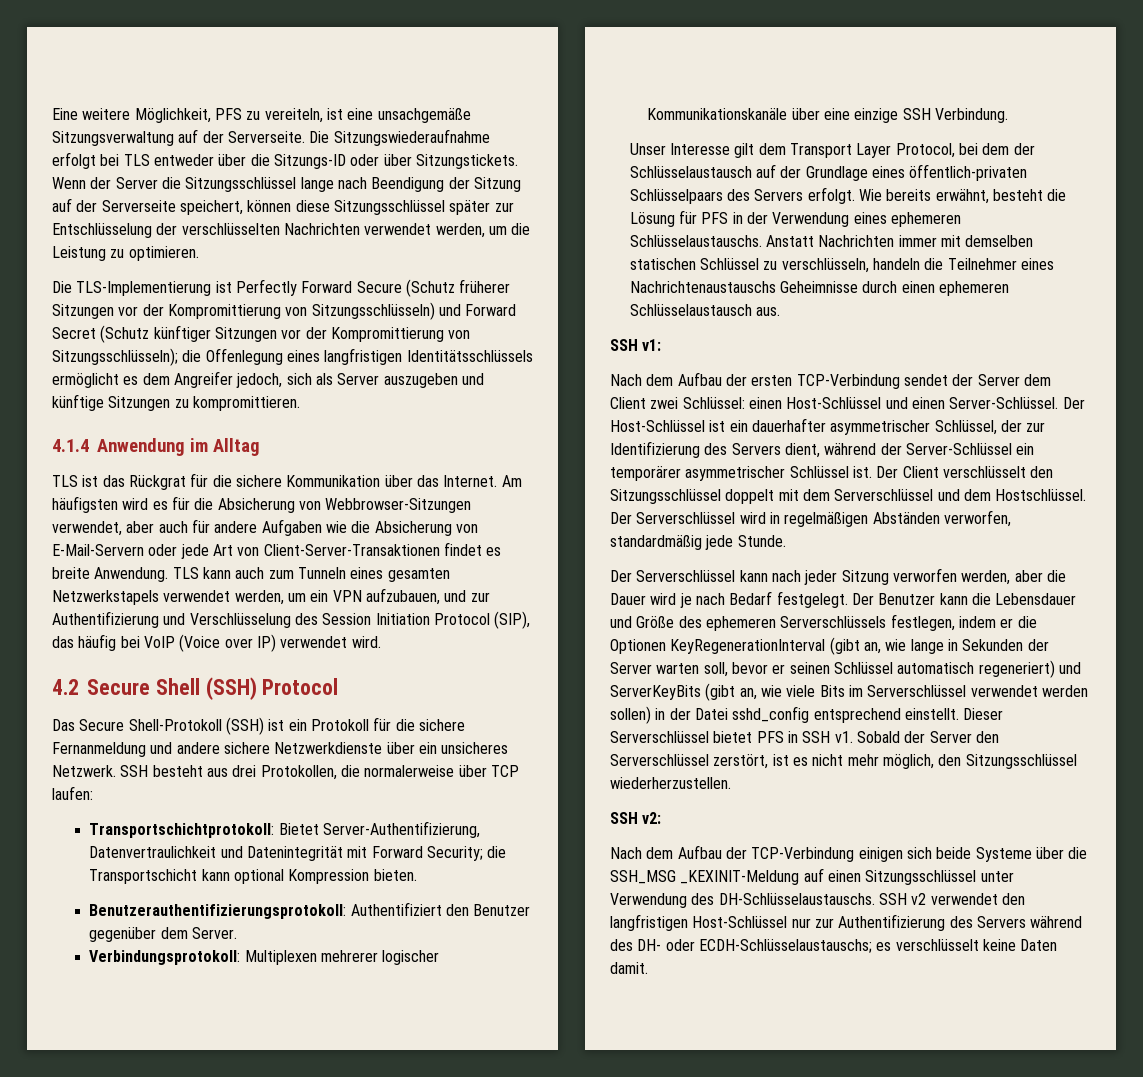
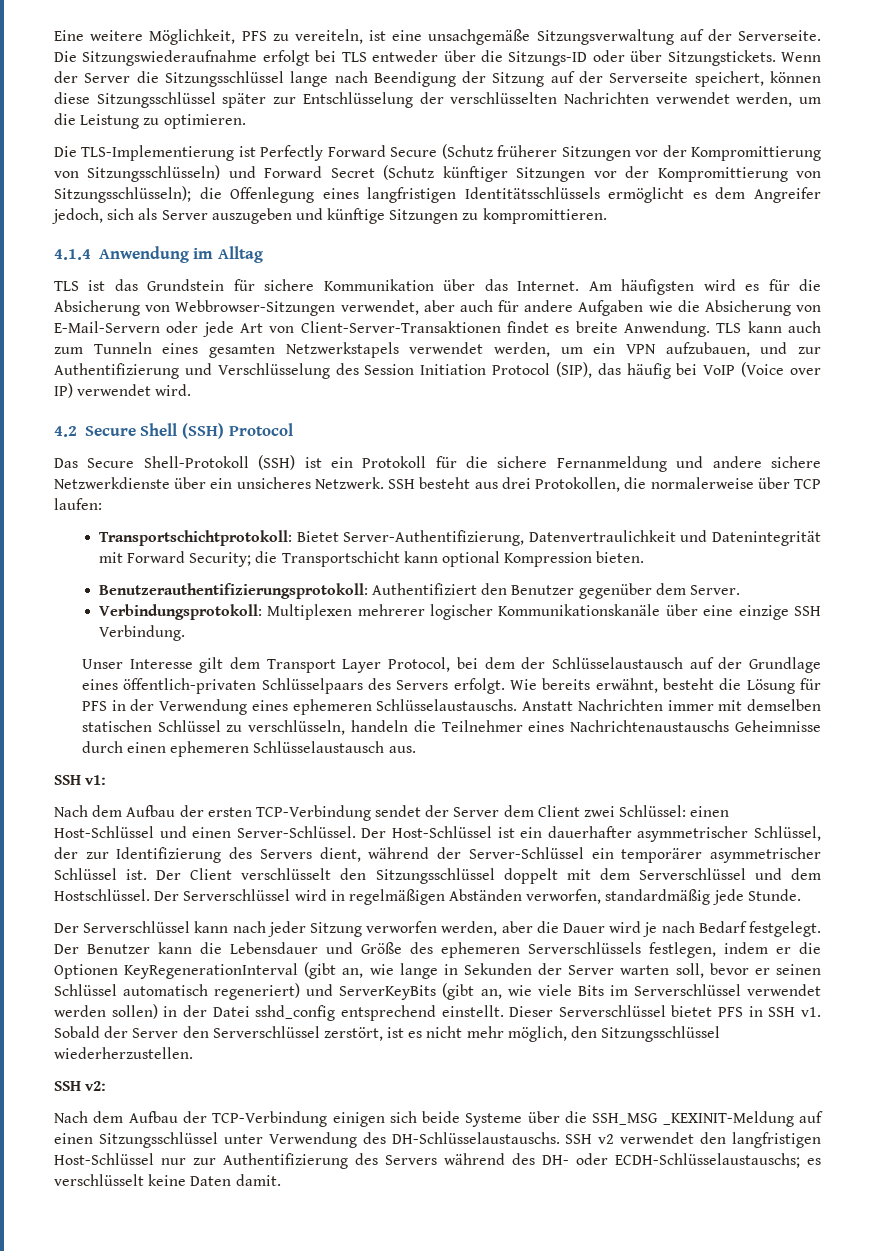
- TLS ist das Rückgrat für die sichere Kommunikation über das Internet.
+ TLS ist das Grundstein für sichere Kommunikation über das Internet.

